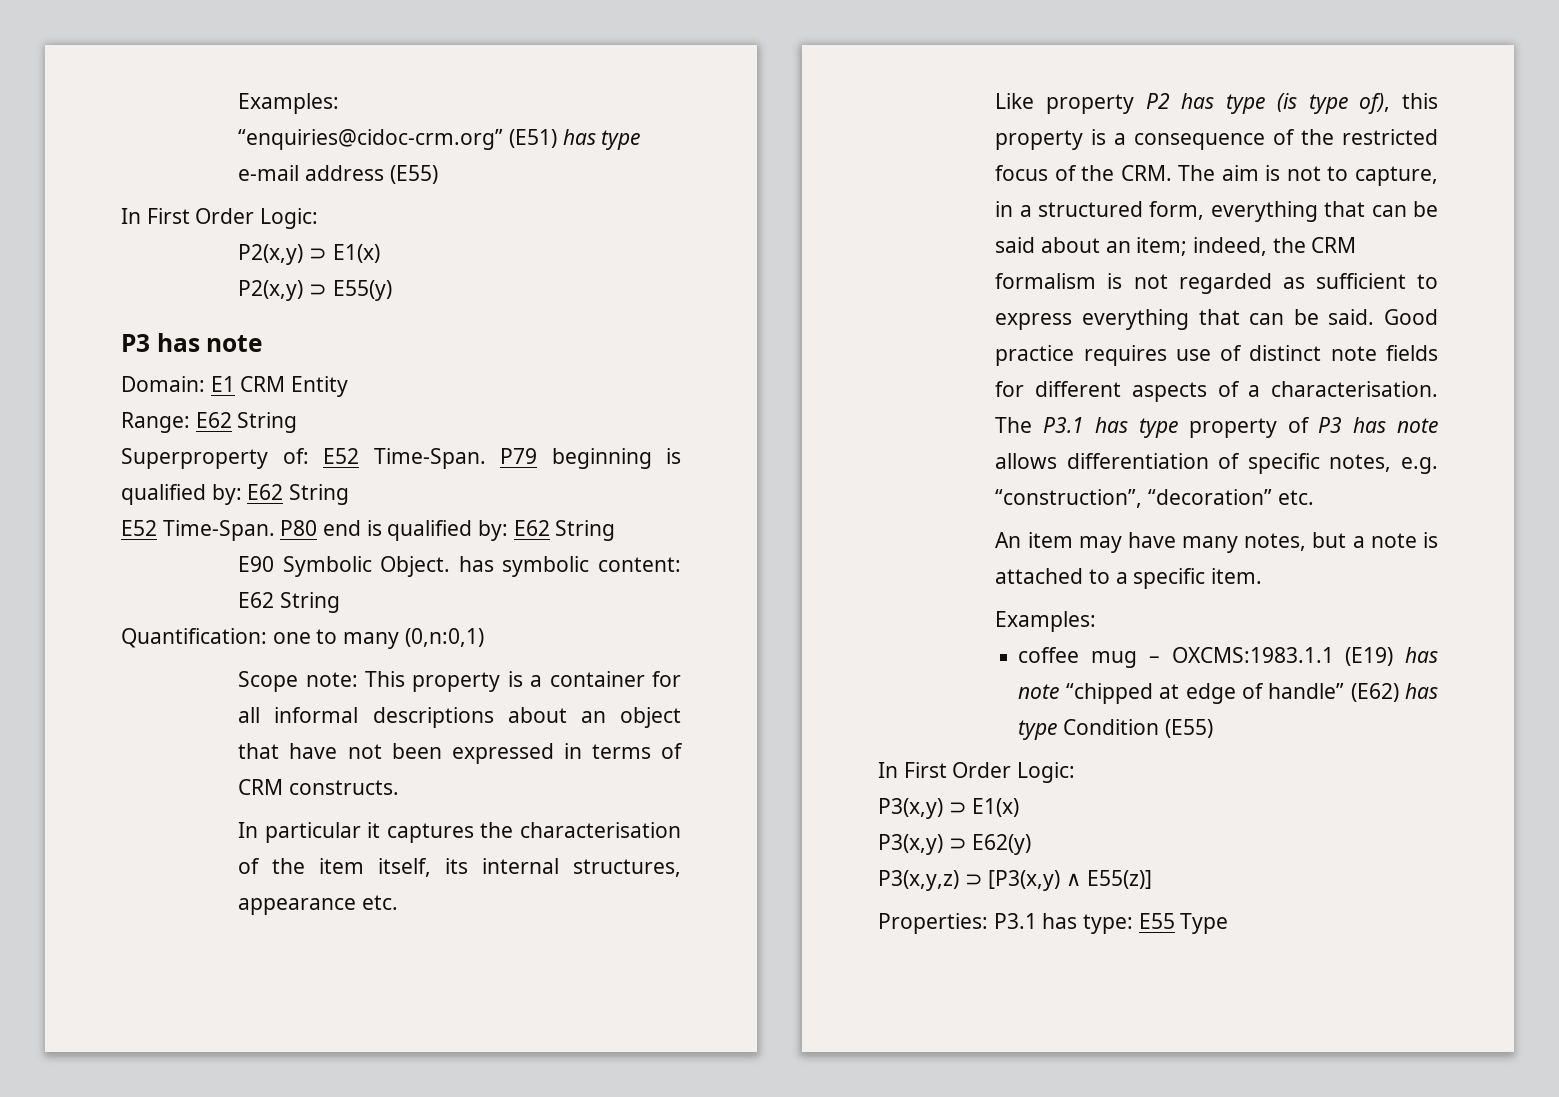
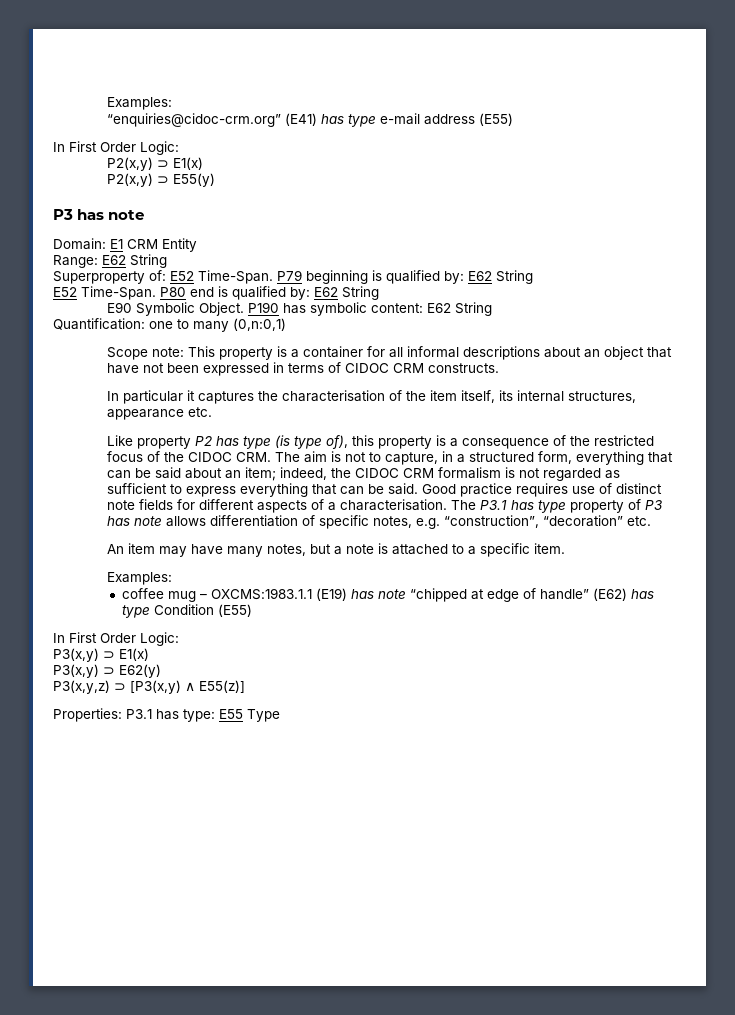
- “enquiries@cidoc-crm.org” (E51) has type e-mail address (E55)
+ “enquiries@cidoc-crm.org” (E41) has type e-mail address (E55)
- E90 Symbolic Object. has symbolic content: E62 String
+ E90 Symbolic Object. P190 has symbolic content: E62 String
- Scope note: This property is a container for all informal descriptions about an object that have not been expressed in terms of CRM constructs.
+ Scope note: This property is a container for all informal descriptions about an object that have not been expressed in terms of CIDOC CRM constructs.
- Like property P2 has type (is type of), this property is a consequence of the restricted focus of the CRM. The aim is not to capture, in a structured form, everything that can be said about an item; indeed, the CRM formalism is not regarded as sufficient to express everything that can be said.
+ Like property P2 has type (is type of), this property is a consequence of the restricted focus of the CIDOC CRM. The aim is not to capture, in a structured form, everything that can be said about an item; indeed, the CIDOC CRM formalism is not regarded as sufficient to express everything that can be said.

